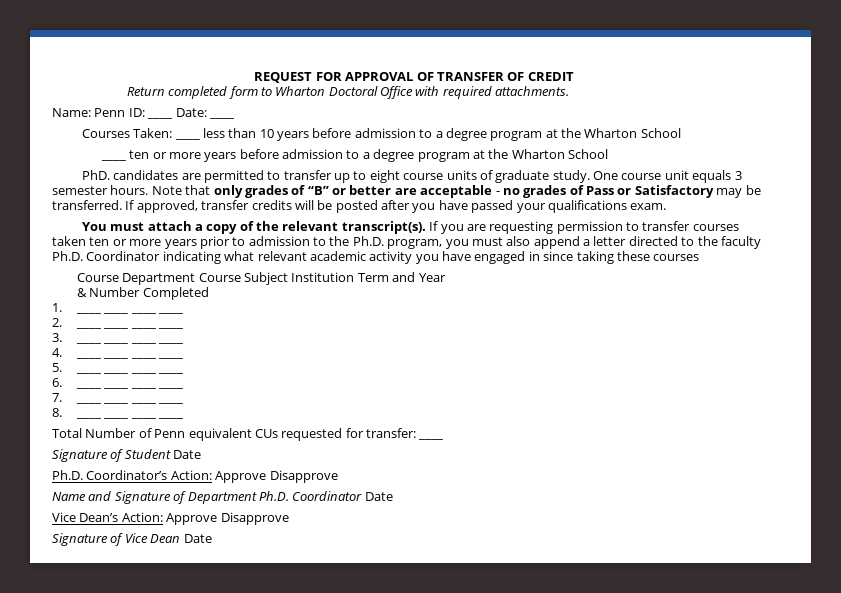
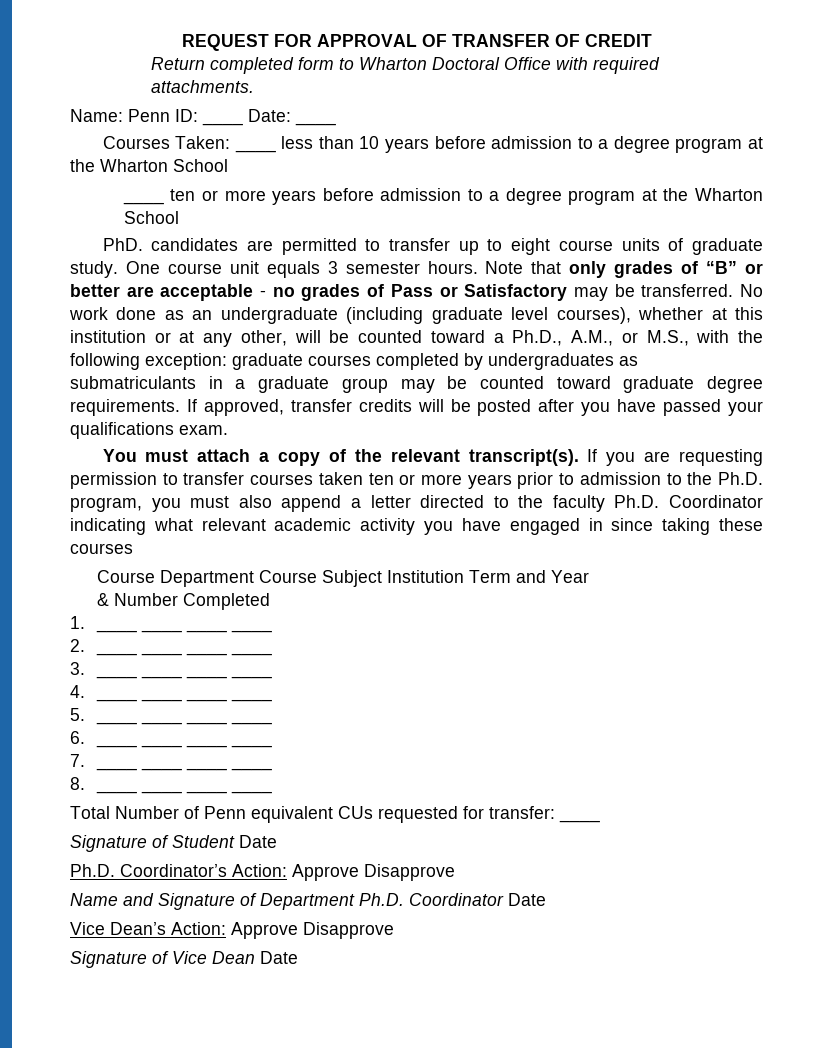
+ No work done as an undergraduate (including graduate level courses), whether at this institution or at any other, will be counted toward a Ph.D., A.M., or M.S., with the following exception: graduate courses completed by undergraduates as submatriculants in a graduate group may be counted toward graduate degree requirements.

